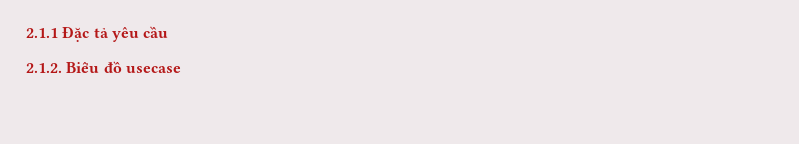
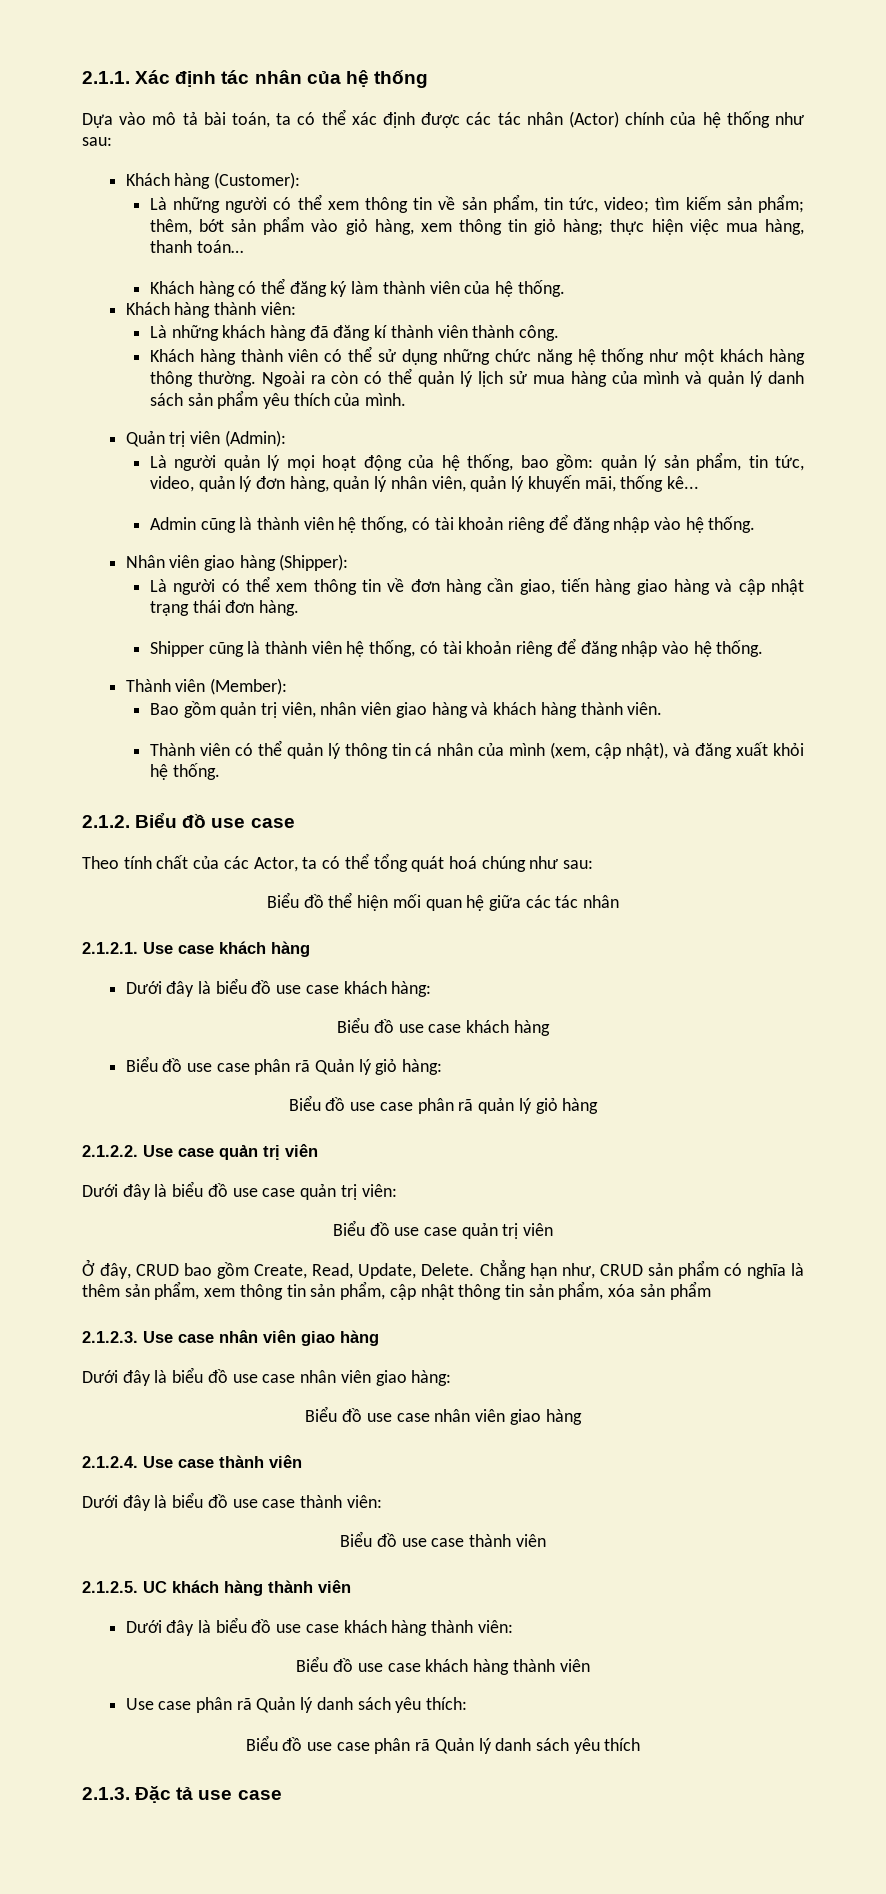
- 2.1.1 Đặc tả yêu cầu
- 2.1.2. Biểu đồ usecase
+ 2.1.1. Xác định tác nhân của hệ thống
+ Dựa vào mô tả bài toán, ta có thể xác định được các tác nhân (Actor) chính của hệ thống như sau:
+ Khách hàng (Customer):
+ Là những người có thể xem thông tin về sản phẩm, tin tức, video; tìm kiếm sản phẩm; thêm, bớt sản phẩm vào giỏ hàng, xem thông tin giỏ hàng; thực hiện việc mua hàng, thanh toán…
+ Khách hàng có thể đăng ký làm thành viên của hệ thống.
+ Khách hàng thành viên:
+ Là những khách hàng đã đăng kí thành viên thành công.
+ Khách hàng thành viên có thể sử dụng những chức năng hệ thống như một khách hàng thông thường. Ngoài ra còn có thể quản lý lịch sử mua hàng của mình và quản lý danh sách sản phẩm yêu thích của mình.
+ Quản trị viên (Admin):
+ Là người quản lý mọi hoạt động của hệ thống, bao gồm: quản lý sản phẩm, tin tức, video, quản lý đơn hàng, quản lý nhân viên, quản lý khuyến mãi, thống kê...
+ Admin cũng là thành viên hệ thống, có tài khoản riêng để đăng nhập vào hệ thống.
+ Nhân viên giao hàng (Shipper):
+ Là người có thể xem thông tin về đơn hàng cần giao, tiến hàng giao hàng và cập nhật trạng thái đơn hàng.
+ Shipper cũng là thành viên hệ thống, có tài khoản riêng để đăng nhập vào hệ thống.
+ Thành viên (Member):
+ Bao gồm quản trị viên, nhân viên giao hàng và khách hàng thành viên.
+ Thành viên có thể quản lý thông tin cá nhân của mình (xem, cập nhật), và đăng xuất khỏi hệ thống.
+ 2.1.2. Biểu đồ use case
+ Theo tính chất của các Actor, ta có thể tổng quát hoá chúng như sau:
+ Biểu đồ thể hiện mối quan hệ giữa các tác nhân
+ 2.1.2.1. Use case khách hàng
+ Dưới đây là biểu đồ use case khách hàng:
+ Biểu đồ use case khách hàng
+ Biểu đồ use case phân rã Quản lý giỏ hàng:
+ Biểu đồ use case phân rã quản lý giỏ hàng
+ 2.1.2.2. Use case quản trị viên
+ Dưới đây là biểu đồ use case quản trị viên:
+ Biểu đồ use case quản trị viên
+ Ở đây, CRUD bao gồm Create, Read, Update, Delete. Chẳng hạn như, CRUD sản phẩm có nghĩa là thêm sản phẩm, xem thông tin sản phẩm, cập nhật thông tin sản phẩm, xóa sản phẩm
+ 2.1.2.3. Use case nhân viên giao hàng
+ Dưới đây là biểu đồ use case nhân viên giao hàng:
+ Biểu đồ use case nhân viên giao hàng
+ 2.1.2.4. Use case thành viên
+ Dưới đây là biểu đồ use case thành viên:
+ Biểu đồ use case thành viên
+ 2.1.2.5. UC khách hàng thành viên
+ Dưới đây là biểu đồ use case khách hàng thành viên:
+ Biểu đồ use case khách hàng thành viên
+ Use case phân rã Quản lý danh sách yêu thích:
+ Biểu đồ use case phân rã Quản lý danh sách yêu thích
+ 2.1.3. Đặc tả use case

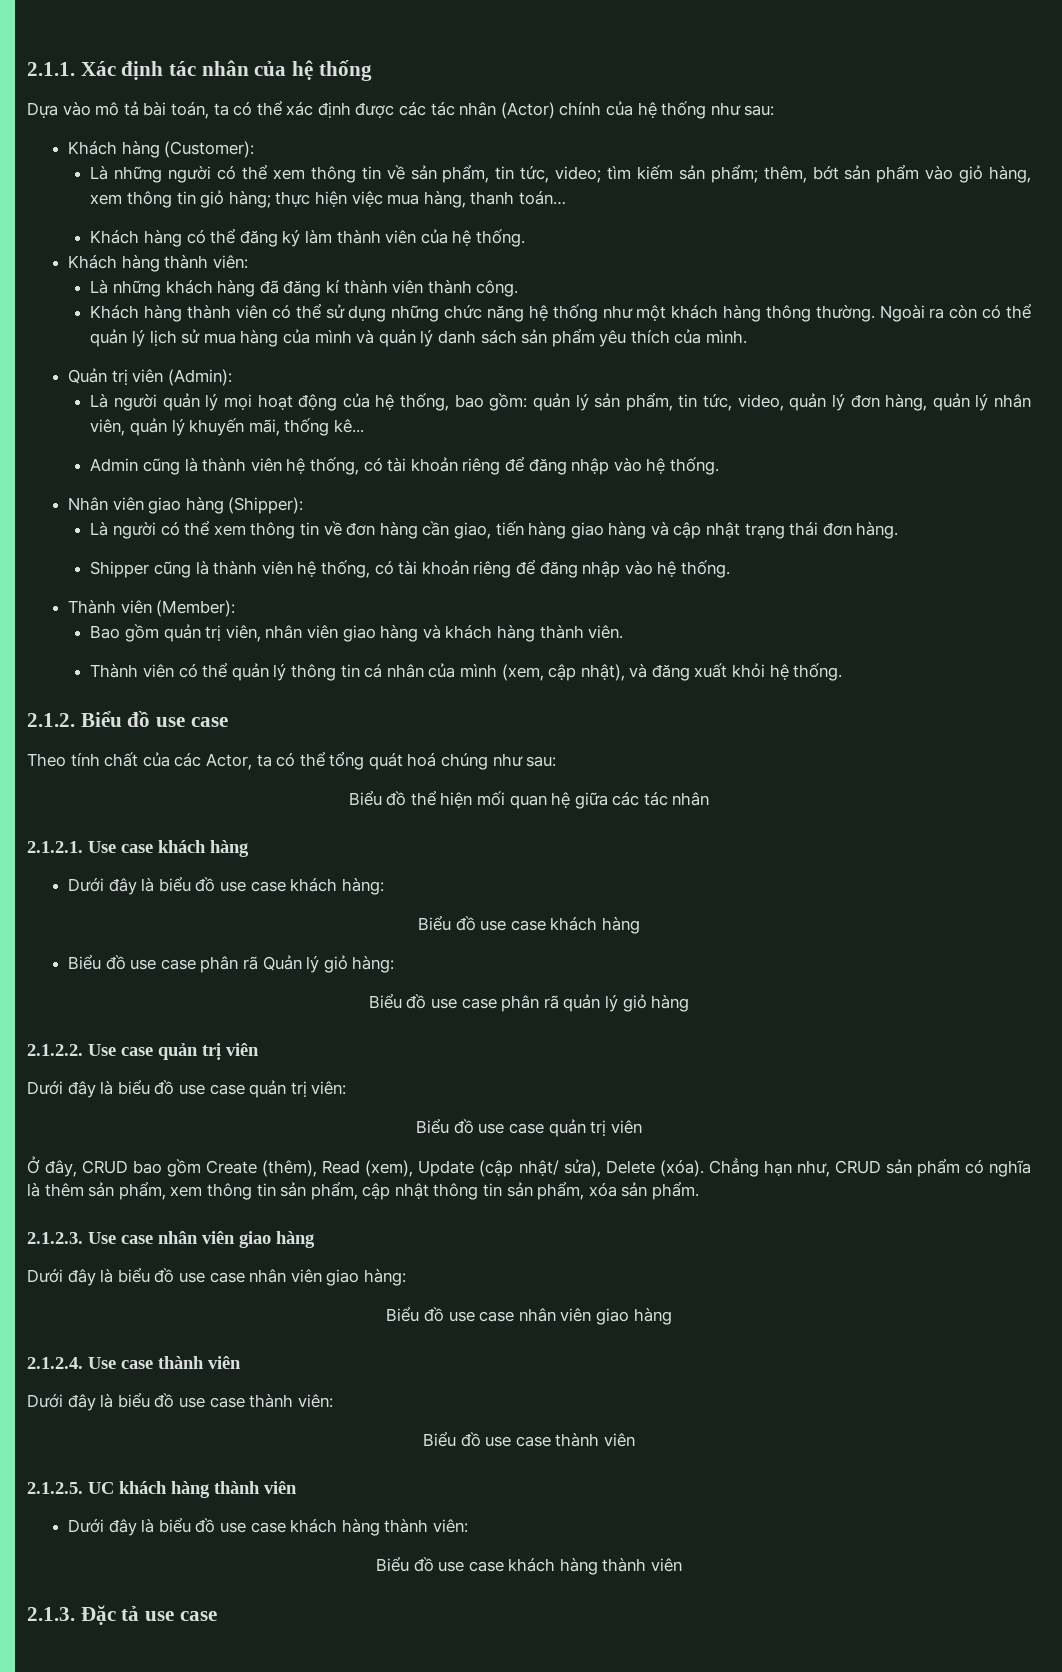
- Ở đây, CRUD bao gồm Create, Read, Update, Delete.
+ Ở đây, CRUD bao gồm Create (thêm), Read (xem), Update (cập nhật/ sửa), Delete (xóa).
- Chẳng hạn như, CRUD sản phẩm có nghĩa là thêm sản phẩm, xem thông tin sản phẩm, cập nhật thông tin sản phẩm, xóa sản phẩm
+ Chẳng hạn như, CRUD sản phẩm có nghĩa là thêm sản phẩm, xem thông tin sản phẩm, cập nhật thông tin sản phẩm, xóa sản phẩm.
- Use case phân rã Quản lý danh sách yêu thích:
- Biểu đồ use case phân rã Quản lý danh sách yêu thích

